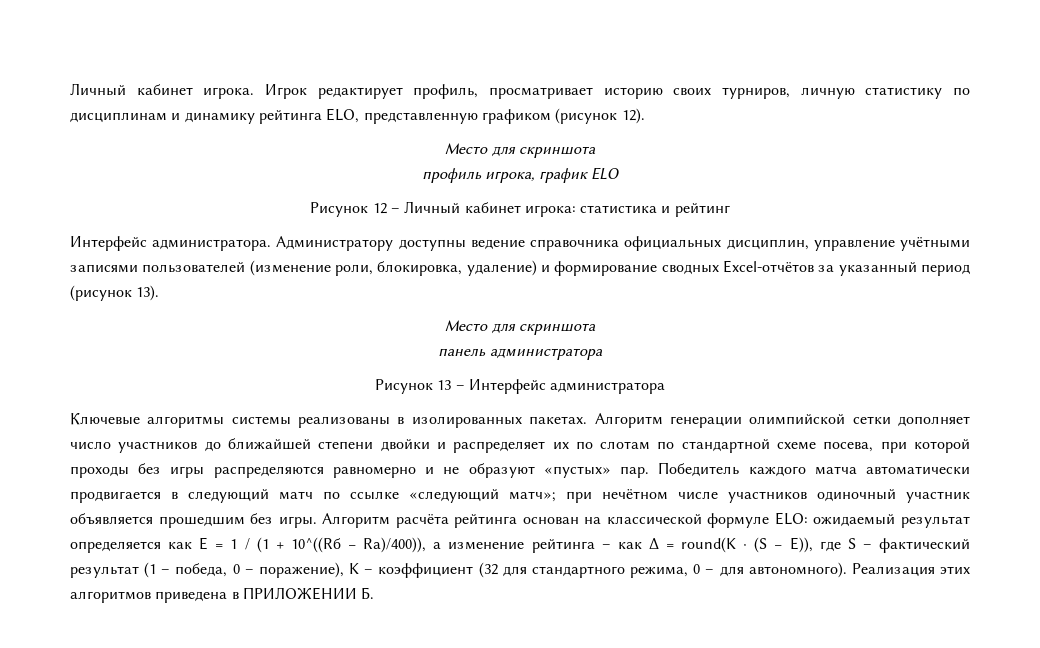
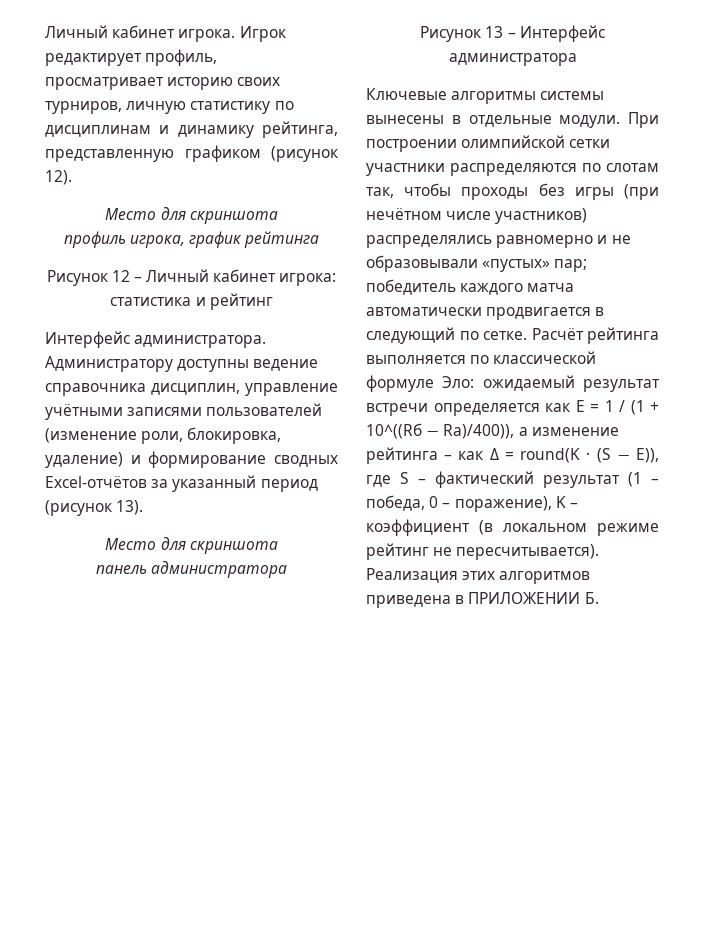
- Игрок редактирует профиль, просматривает историю своих турниров, личную статистику по дисциплинам и динамику рейтинга ELO, представленную графиком (рисунок 12).
+ Игрок редактирует профиль, просматривает историю своих турниров, личную статистику по дисциплинам и динамику рейтинга, представленную графиком (рисунок 12).
- профиль игрока, график ELO
+ профиль игрока, график рейтинга
- Администратору доступны ведение справочника официальных дисциплин, управление учётными записями пользователей (изменение роли, блокировка, удаление) и формирование сводных Excel-отчётов за указанный период (рисунок 13).
+ Администратору доступны ведение справочника дисциплин, управление учётными записями пользователей (изменение роли, блокировка, удаление) и формирование сводных Excel-отчётов за указанный период (рисунок 13).
- Ключевые алгоритмы системы реализованы в изолированных пакетах. Алгоритм генерации олимпийской сетки дополняет число участников до ближайшей степени двойки и распределяет их по слотам по стандартной схеме посева, при которой проходы без игры распределяются равномерно и не образуют «пустых» пар. Победитель каждого матча автоматически продвигается в следующий матч по ссылке «следующий матч»; при нечётном числе участников одиночный участник объявляется прошедшим без игры. Алгоритм расчёта рейтинга основан на классической формуле ELO: ожидаемый результат определяется как E = 1 / (1 + 10^((Rб − Rа)/400)), а изменение рейтинга – как Δ = round(K · (S − E)), где S – фактический результат (1 – победа, 0 – поражение), K – коэффициент (32 для стандартного режима, 0 – для автономного).
+ Ключевые алгоритмы системы вынесены в отдельные модули. При построении олимпийской сетки участники распределяются по слотам так, чтобы проходы без игры (при нечётном числе участников) распределялись равномерно и не образовывали «пустых» пар; победитель каждого матча автоматически продвигается в следующий по сетке. Расчёт рейтинга выполняется по классической формуле Эло: ожидаемый результат встречи определяется как E = 1 / (1 + 10^((Rб − Rа)/400)), а изменение рейтинга – как Δ = round(K · (S − E)), где S – фактический результат (1 – победа, 0 – поражение), K – коэффициент (в локальном режиме рейтинг не пересчитывается).

